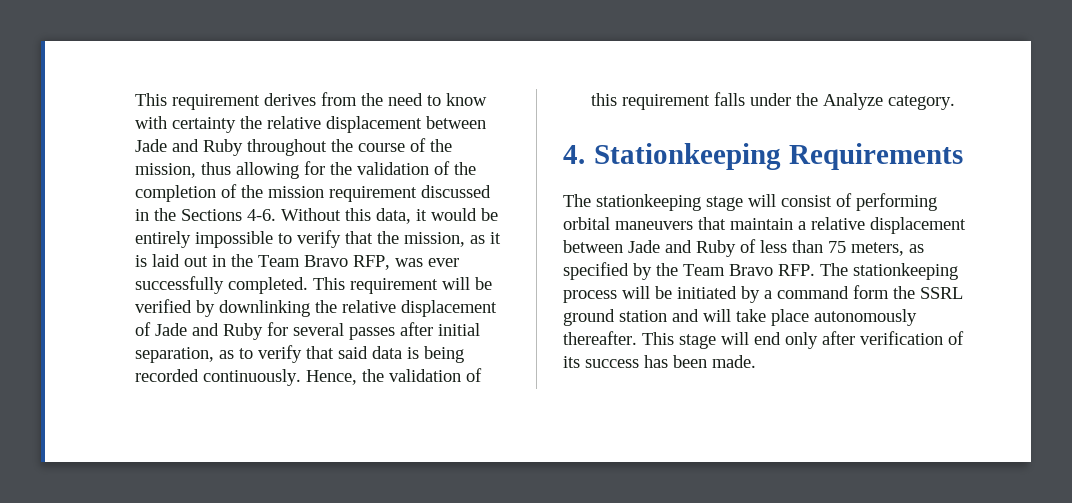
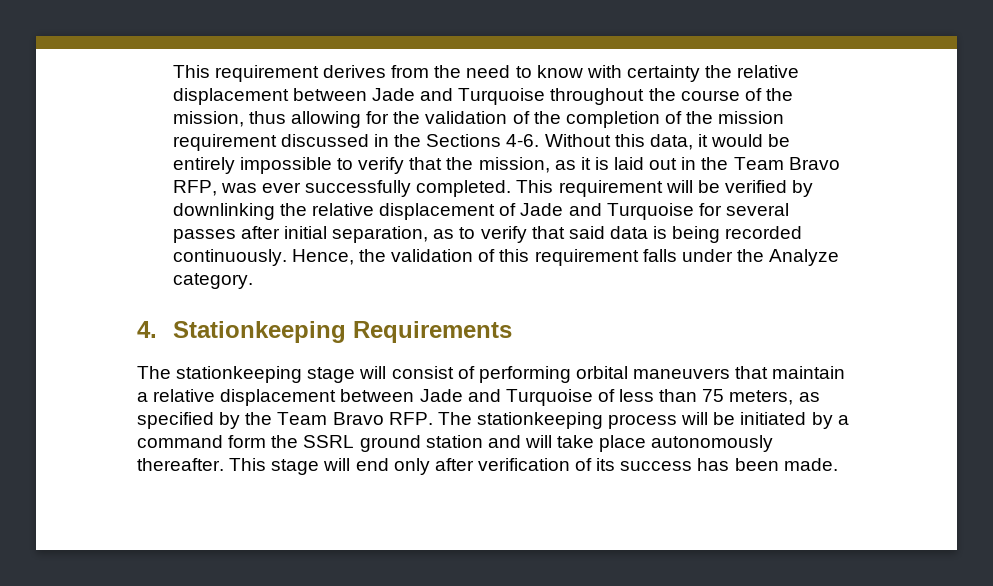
- This requirement derives from the need to know with certainty the relative displacement between Jade and Ruby throughout the course of the mission, thus allowing for the validation of the completion of the mission requirement discussed in the Sections 4-6.
+ This requirement derives from the need to know with certainty the relative displacement between Jade and Turquoise throughout the course of the mission, thus allowing for the validation of the completion of the mission requirement discussed in the Sections 4-6.
- This requirement will be verified by downlinking the relative displacement of Jade and Ruby for several passes after initial separation, as to verify that said data is being recorded continuously.
+ This requirement will be verified by downlinking the relative displacement of Jade and Turquoise for several passes after initial separation, as to verify that said data is being recorded continuously.
- The stationkeeping stage will consist of performing orbital maneuvers that maintain a relative displacement between Jade and Ruby of less than 75 meters, as specified by the Team Bravo RFP. The stationkeeping process will be initiated by a command form the SSRL ground station and will take place autonomously thereafter.
+ The stationkeeping stage will consist of performing orbital maneuvers that maintain a relative displacement between Jade and Turquoise of less than 75 meters, as specified by the Team Bravo RFP. The stationkeeping process will be initiated by a command form the SSRL ground station and will take place autonomously thereafter.

